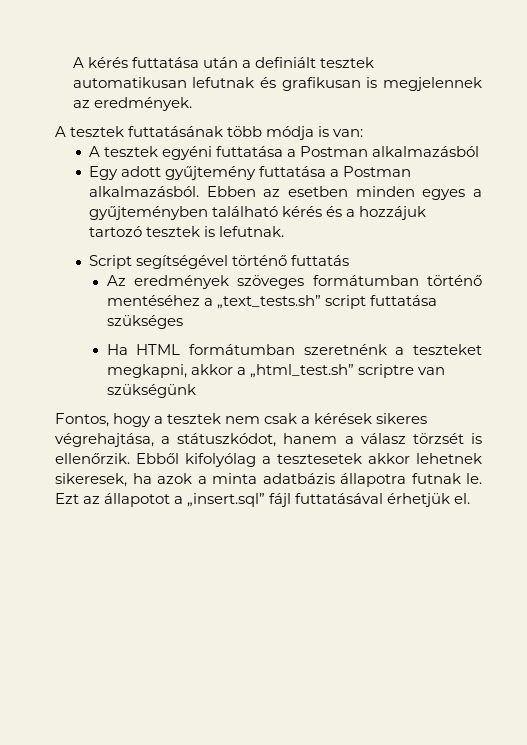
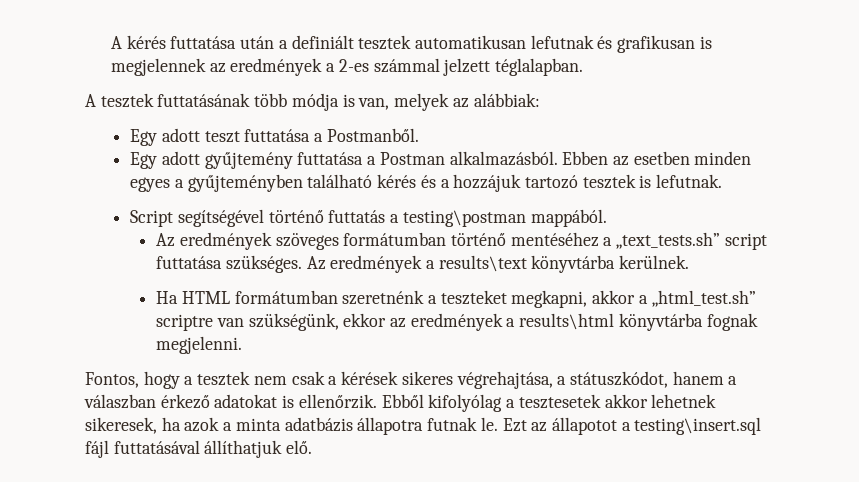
- A kérés futtatása után a definiált tesztek automatikusan lefutnak és grafikusan is megjelennek az eredmények.
+ A kérés futtatása után a definiált tesztek automatikusan lefutnak és grafikusan is megjelennek az eredmények a 2-es számmal jelzett téglalapban.
- A tesztek futtatásának több módja is van:
- A tesztek egyéni futtatása a Postman alkalmazásból
+ A tesztek futtatásának több módja is van, melyek az alábbiak:
+ Egy adott teszt futtatása a Postmanből.
- Script segítségével történő futtatás
+ Script segítségével történő futtatás a testing\postman mappából.
- Az eredmények szöveges formátumban történő mentéséhez a „text_tests.sh” script futtatása szükséges
+ Az eredmények szöveges formátumban történő mentéséhez a „text_tests.sh” script futtatása szükséges. Az eredmények a results\text könyvtárba kerülnek.
- Ha HTML formátumban szeretnénk a teszteket megkapni, akkor a „html_test.sh” scriptre van szükségünk
+ Ha HTML formátumban szeretnénk a teszteket megkapni, akkor a „html_test.sh” scriptre van szükségünk, ekkor az eredmények a results\html könyvtárba fognak megjelenni.
- Fontos, hogy a tesztek nem csak a kérések sikeres végrehajtása, a státuszkódot, hanem a válasz törzsét is ellenőrzik.
+ Fontos, hogy a tesztek nem csak a kérések sikeres végrehajtása, a státuszkódot, hanem a válaszban érkező adatokat is ellenőrzik.
- Ezt az állapotot a „insert.sql” fájl futtatásával érhetjük el.
+ Ezt az állapotot a testing\insert.sql fájl futtatásával állíthatjuk elő.

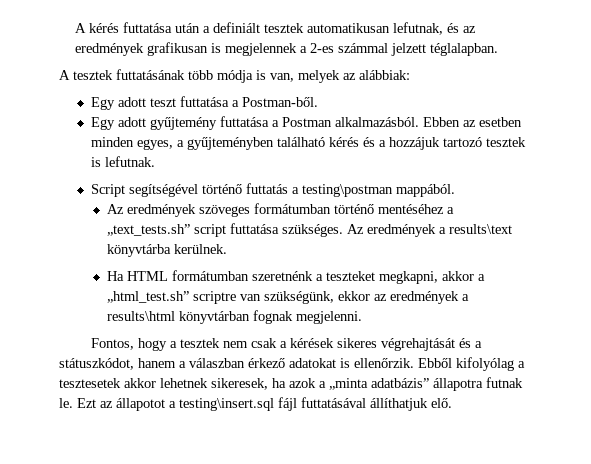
- A kérés futtatása után a definiált tesztek automatikusan lefutnak és grafikusan is megjelennek az eredmények a 2-es számmal jelzett téglalapban.
+ A kérés futtatása után a definiált tesztek automatikusan lefutnak, és az eredmények grafikusan is megjelennek a 2-es számmal jelzett téglalapban.
- Egy adott teszt futtatása a Postmanből.
+ Egy adott teszt futtatása a Postman-ből.
- Ebben az esetben minden egyes a gyűjteményben található kérés és a hozzájuk tartozó tesztek is lefutnak.
+ Ebben az esetben minden egyes, a gyűjteményben található kérés és a hozzájuk tartozó tesztek is lefutnak.
- Ha HTML formátumban szeretnénk a teszteket megkapni, akkor a „html_test.sh” scriptre van szükségünk, ekkor az eredmények a results\html könyvtárba fognak megjelenni.
+ Ha HTML formátumban szeretnénk a teszteket megkapni, akkor a „html_test.sh” scriptre van szükségünk, ekkor az eredmények a results\html könyvtárban fognak megjelenni.
- Fontos, hogy a tesztek nem csak a kérések sikeres végrehajtása, a státuszkódot, hanem a válaszban érkező adatokat is ellenőrzik.
+ Fontos, hogy a tesztek nem csak a kérések sikeres végrehajtását és a státuszkódot, hanem a válaszban érkező adatokat is ellenőrzik.
- Ebből kifolyólag a tesztesetek akkor lehetnek sikeresek, ha azok a minta adatbázis állapotra futnak le.
+ Ebből kifolyólag a tesztesetek akkor lehetnek sikeresek, ha azok a „minta adatbázis” állapotra futnak le.

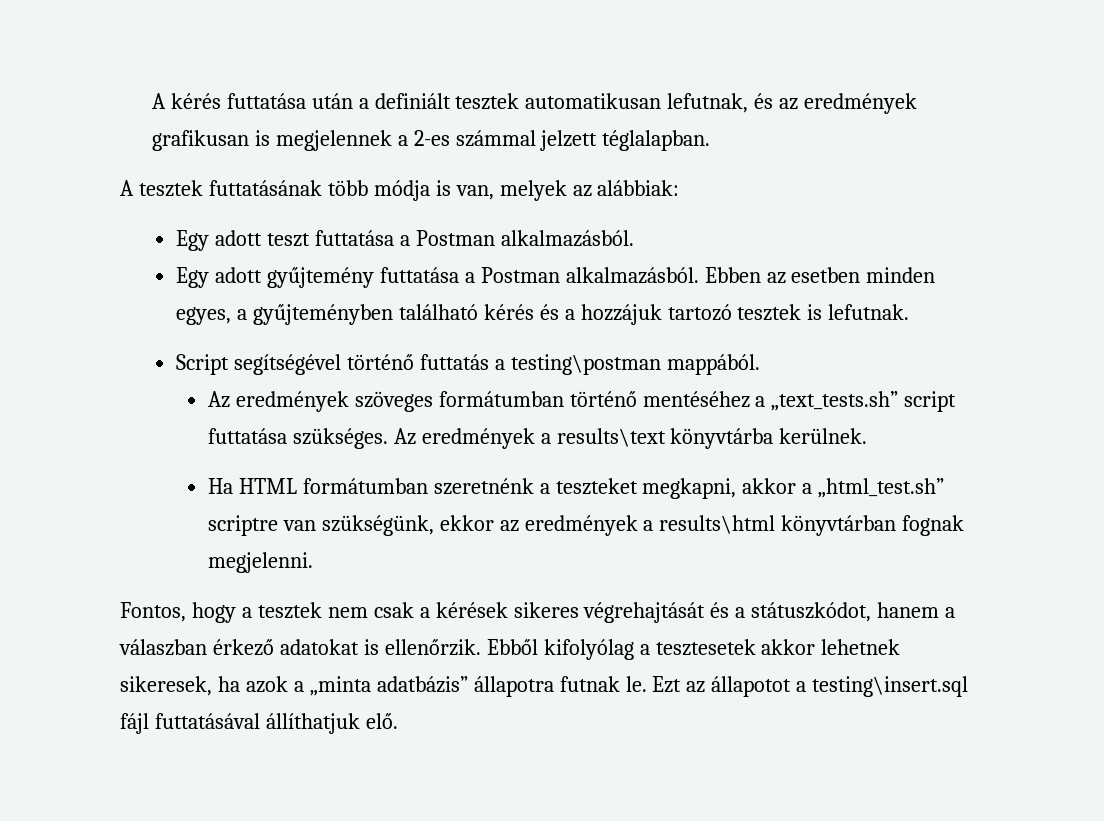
- Egy adott teszt futtatása a Postman-ből.
+ Egy adott teszt futtatása a Postman alkalmazásból.

